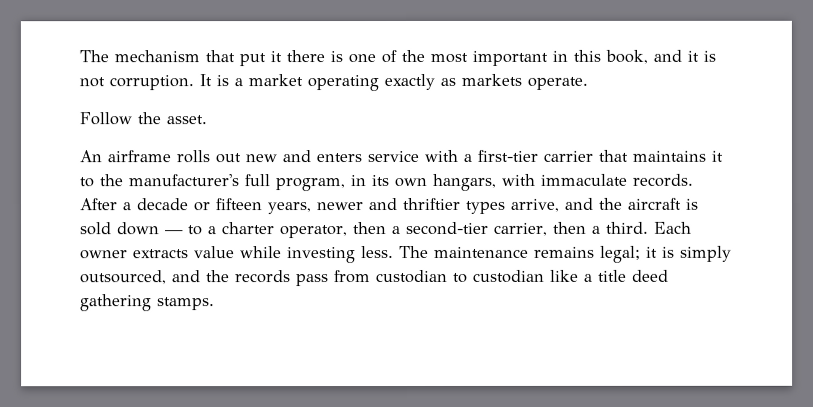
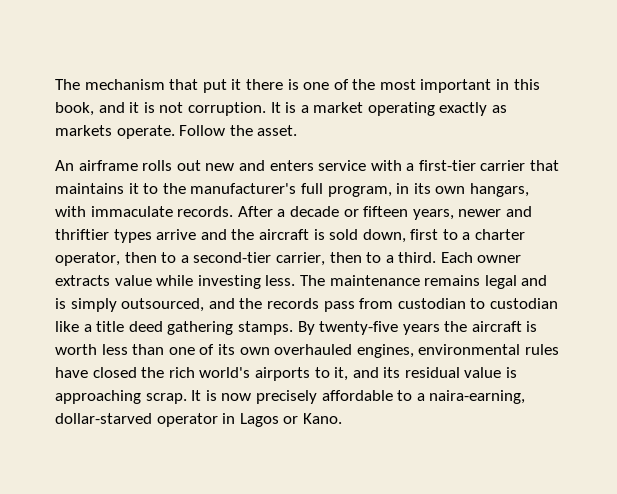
- It is a market operating exactly as markets operate.
- Follow the asset.
+ It is a market operating exactly as markets operate. Follow the asset.
- After a decade or fifteen years, newer and thriftier types arrive, and the aircraft is sold down — to a charter operator, then a second-tier carrier, then a third.
+ After a decade or fifteen years, newer and thriftier types arrive and the aircraft is sold down, first to a charter operator, then to a second-tier carrier, then to a third.
- The maintenance remains legal; it is simply outsourced, and the records pass from custodian to custodian like a title deed gathering stamps.
+ The maintenance remains legal and is simply outsourced, and the records pass from custodian to custodian like a title deed gathering stamps.
+ By twenty-five years the aircraft is worth less than one of its own overhauled engines, environmental rules have closed the rich world's airports to it, and its residual value is approaching scrap. It is now precisely affordable to a naira-earning, dollar-starved operator in Lagos or Kano.

